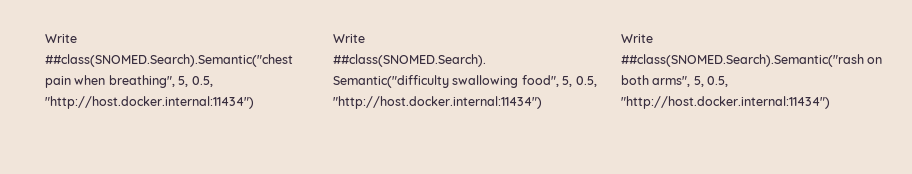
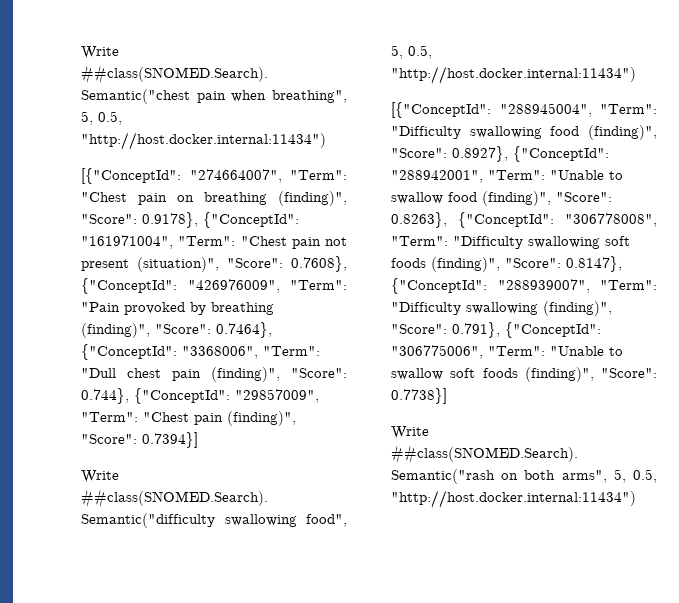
+ [{"ConceptId": "274664007", "Term": "Chest pain on breathing (finding)", "Score": 0.9178}, {"ConceptId": "161971004", "Term": "Chest pain not present (situation)", "Score": 0.7608}, {"ConceptId": "426976009", "Term": "Pain provoked by breathing (finding)", "Score": 0.7464}, {"ConceptId": "3368006", "Term": "Dull chest pain (finding)", "Score": 0.744}, {"ConceptId": "29857009", "Term": "Chest pain (finding)", "Score": 0.7394}]
+ [{"ConceptId": "288945004", "Term": "Difficulty swallowing food (finding)", "Score": 0.8927}, {"ConceptId": "288942001", "Term": "Unable to swallow food (finding)", "Score": 0.8263}, {"ConceptId": "306778008", "Term": "Difficulty swallowing soft foods (finding)", "Score": 0.8147}, {"ConceptId": "288939007", "Term": "Difficulty swallowing (finding)", "Score": 0.791}, {"ConceptId": "306775006", "Term": "Unable to swallow soft foods (finding)", "Score": 0.7738}]

